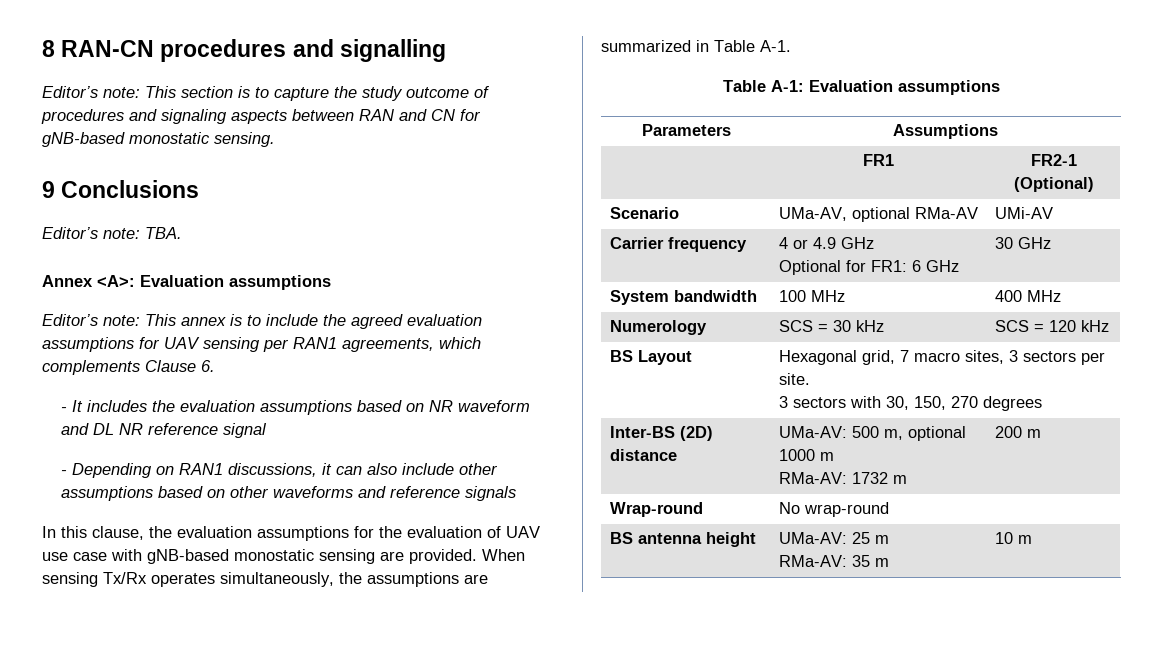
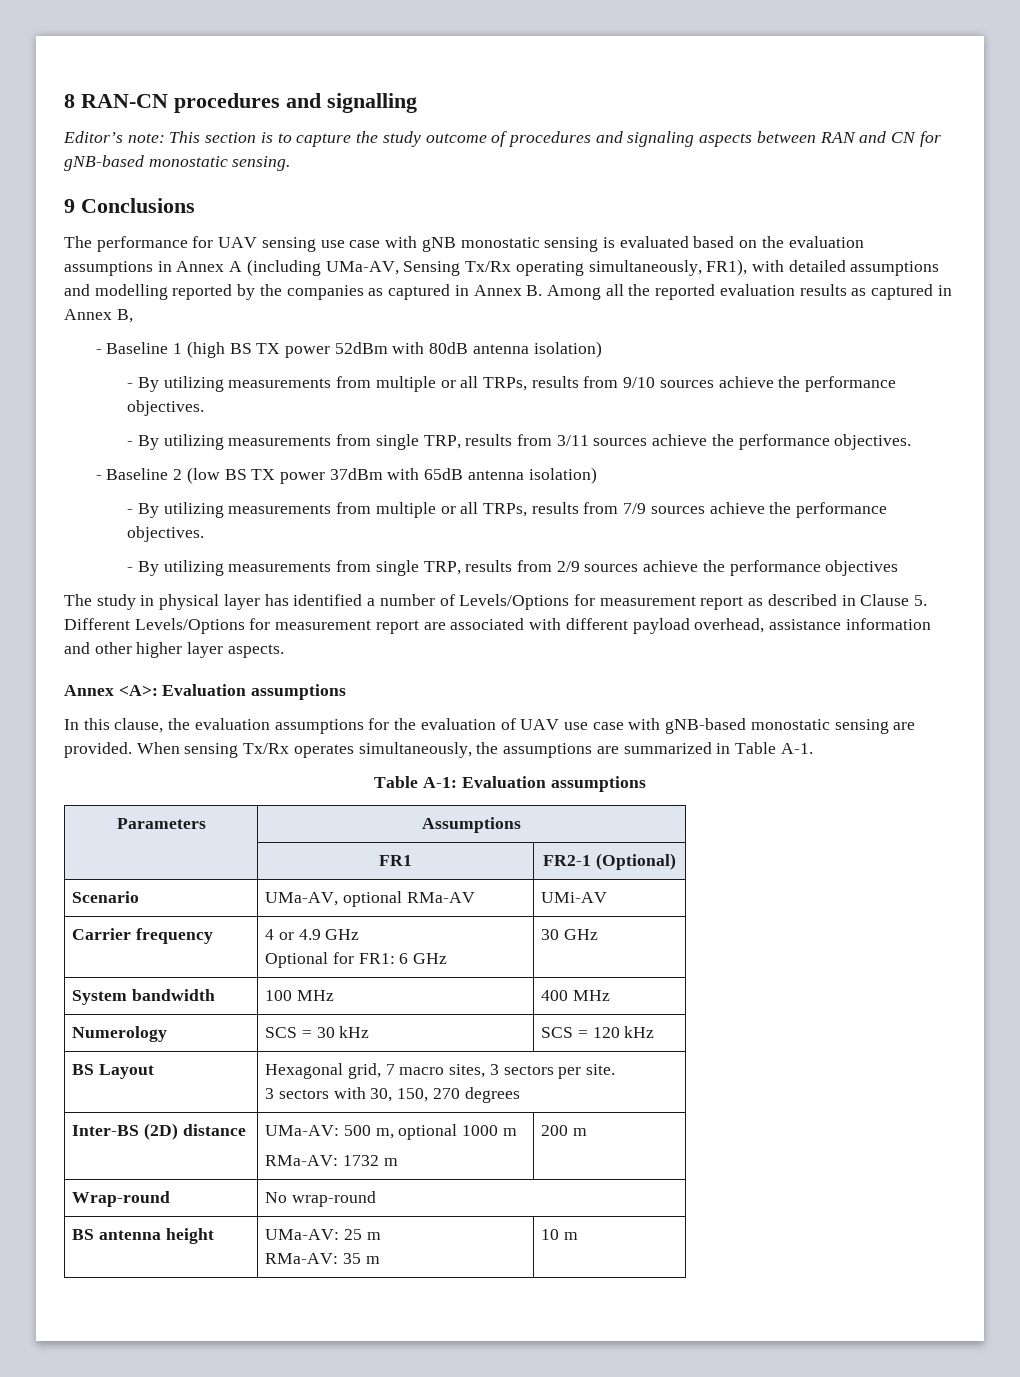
- Editor’s note: TBA.
+ The performance for UAV sensing use case with gNB monostatic sensing is evaluated based on the evaluation assumptions in Annex A (including UMa-AV, Sensing Tx/Rx operating simultaneously, FR1), with detailed assumptions and modelling reported by the companies as captured in Annex B. Among all the reported evaluation results as captured in Annex B,
+ - Baseline 1 (high BS TX power 52dBm with 80dB antenna isolation)
+ - By utilizing measurements from multiple or all TRPs, results from 9/10 sources achieve the performance objectives.
+ - By utilizing measurements from single TRP, results from 3/11 sources achieve the performance objectives.
+ - Baseline 2 (low BS TX power 37dBm with 65dB antenna isolation)
+ - By utilizing measurements from multiple or all TRPs, results from 7/9 sources achieve the performance objectives.
+ - By utilizing measurements from single TRP, results from 2/9 sources achieve the performance objectives
+ The study in physical layer has identified a number of Levels/Options for measurement report as described in Clause 5. Different Levels/Options for measurement report are associated with different payload overhead, assistance information and other higher layer aspects.
  Annex <A>: Evaluation assumptions
- Editor’s note: This annex is to include the agreed evaluation assumptions for UAV sensing per RAN1 agreements, which complements Clause 6.
- - It includes the evaluation assumptions based on NR waveform and DL NR reference signal
- - Depending on RAN1 discussions, it can also include other assumptions based on other waveforms and reference signals

